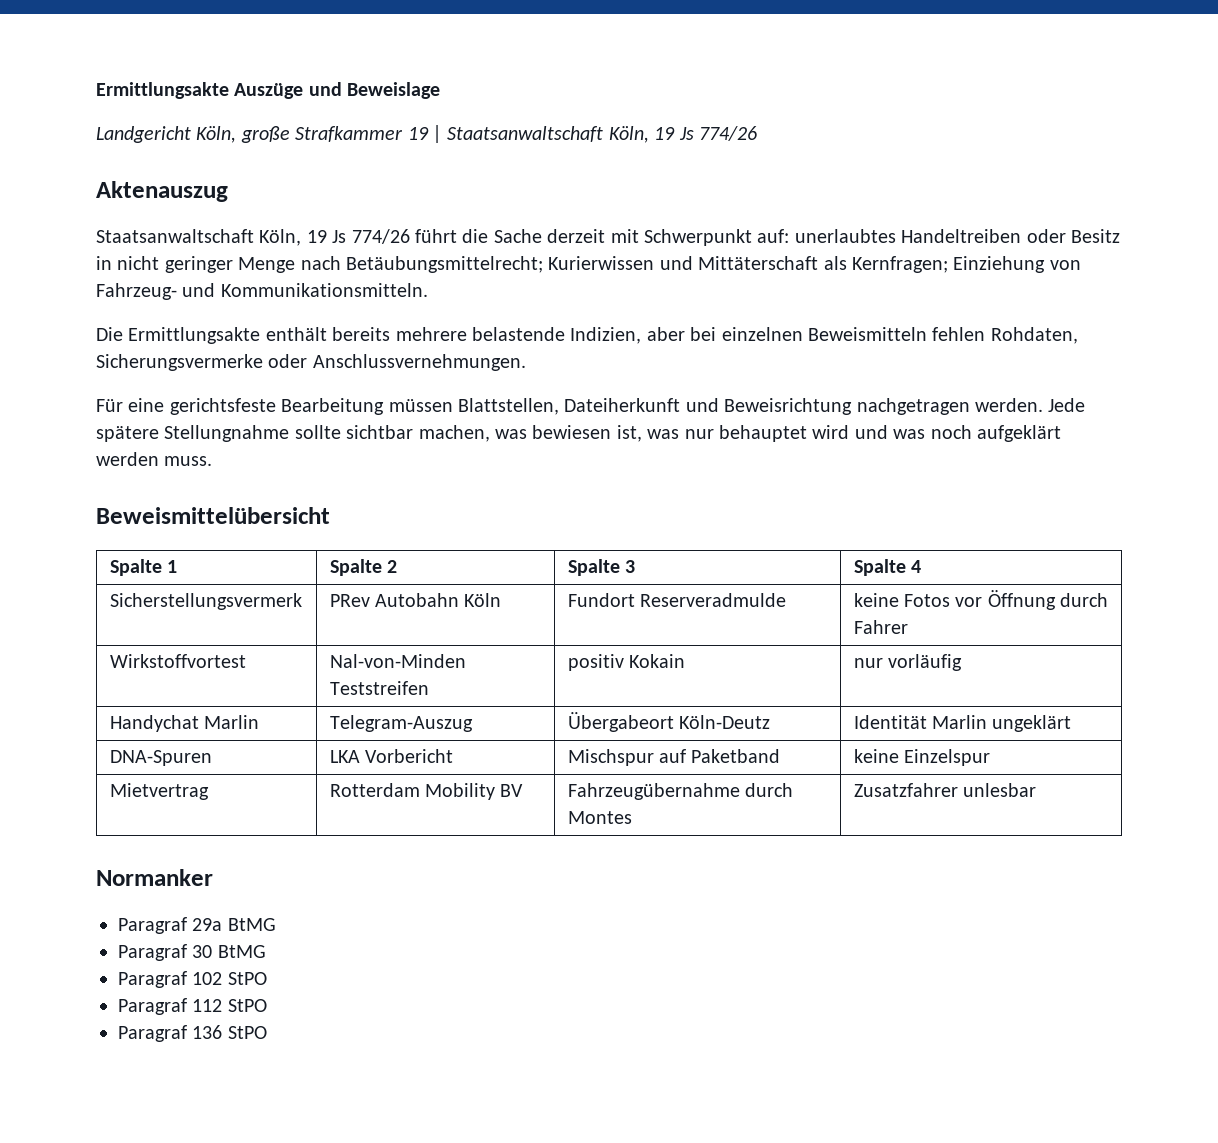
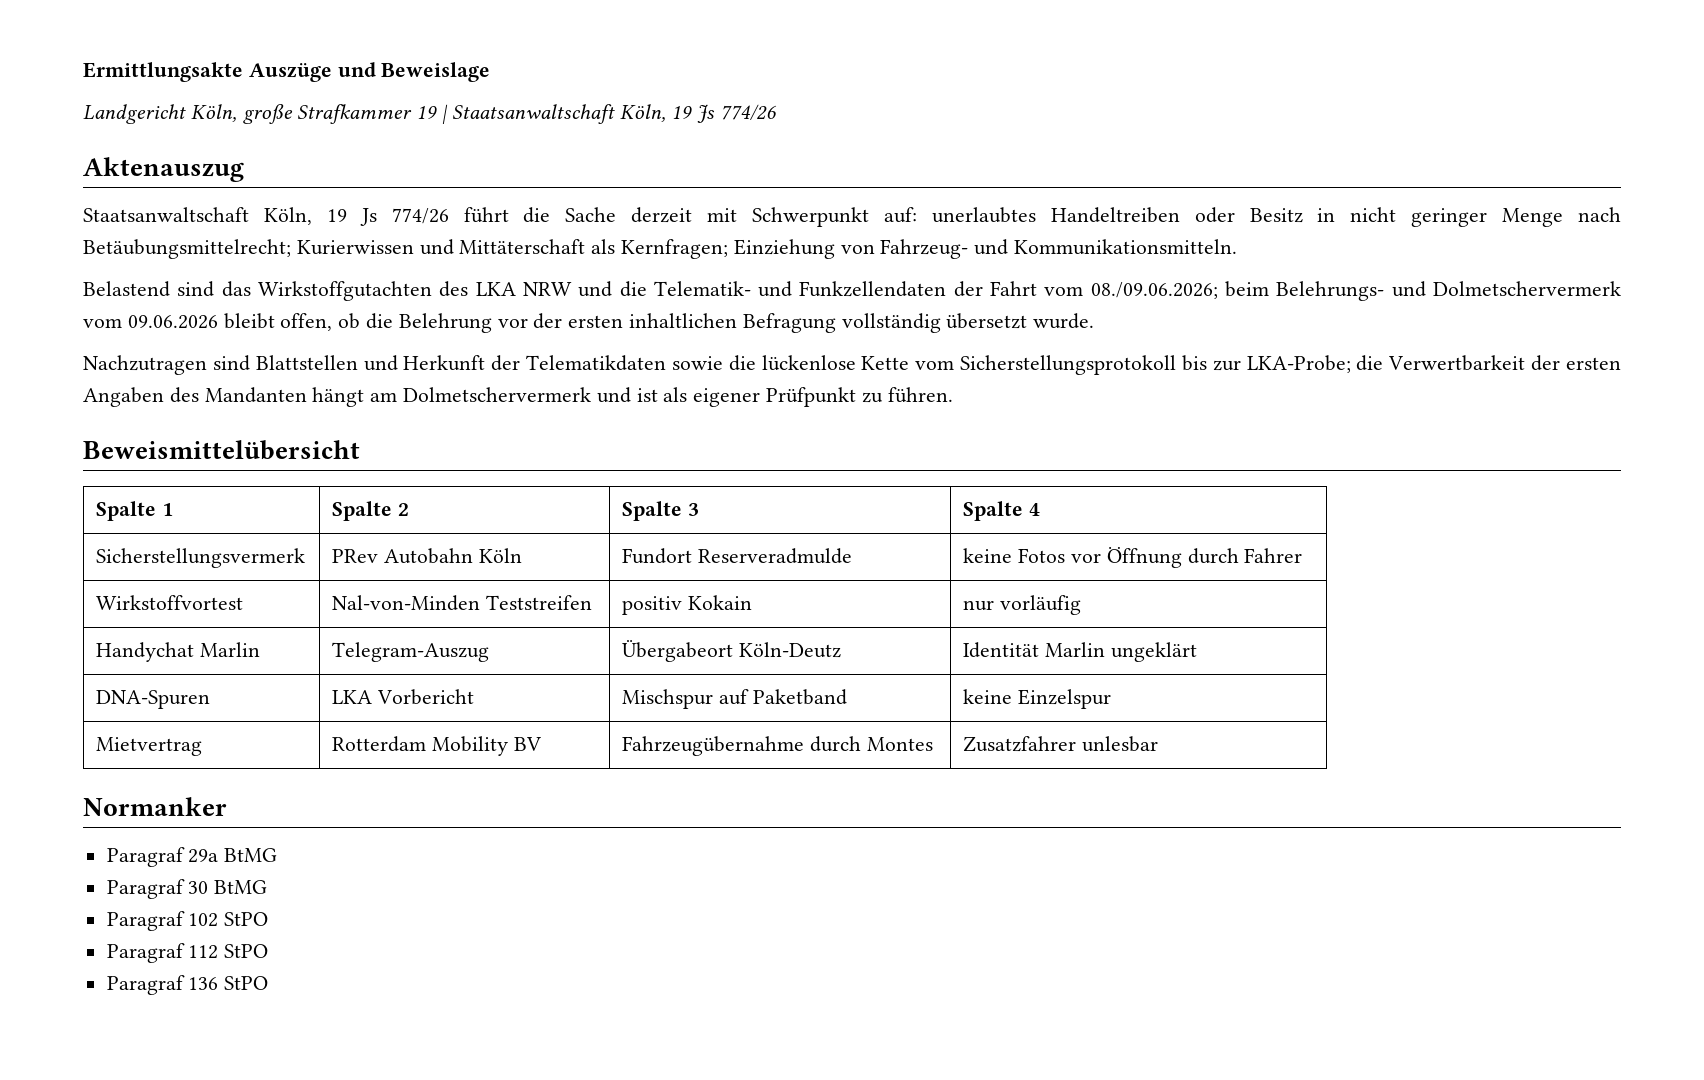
- Die Ermittlungsakte enthält bereits mehrere belastende Indizien, aber bei einzelnen Beweismitteln fehlen Rohdaten, Sicherungsvermerke oder Anschlussvernehmungen.
- Für eine gerichtsfeste Bearbeitung müssen Blattstellen, Dateiherkunft und Beweisrichtung nachgetragen werden. Jede spätere Stellungnahme sollte sichtbar machen, was bewiesen ist, was nur behauptet wird und was noch aufgeklärt werden muss.
+ Belastend sind das Wirkstoffgutachten des LKA NRW und die Telematik- und Funkzellendaten der Fahrt vom 08./09.06.2026; beim Belehrungs- und Dolmetschervermerk vom 09.06.2026 bleibt offen, ob die Belehrung vor der ersten inhaltlichen Befragung vollständig übersetzt wurde.
+ Nachzutragen sind Blattstellen und Herkunft der Telematikdaten sowie die lückenlose Kette vom Sicherstellungsprotokoll bis zur LKA-Probe; die Verwertbarkeit der ersten Angaben des Mandanten hängt am Dolmetschervermerk und ist als eigener Prüfpunkt zu führen.

